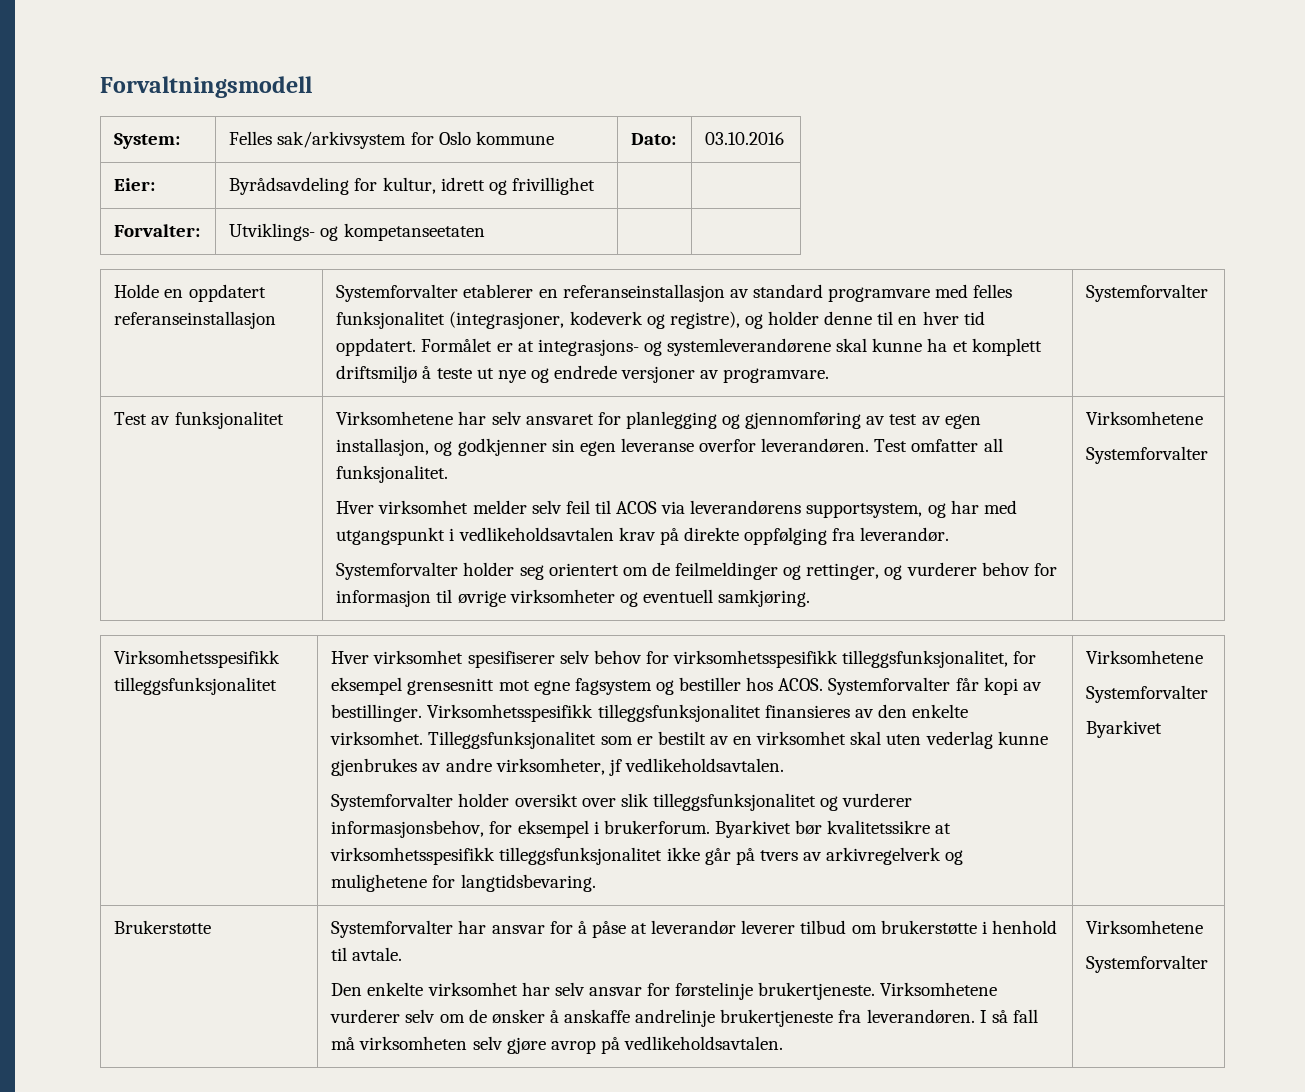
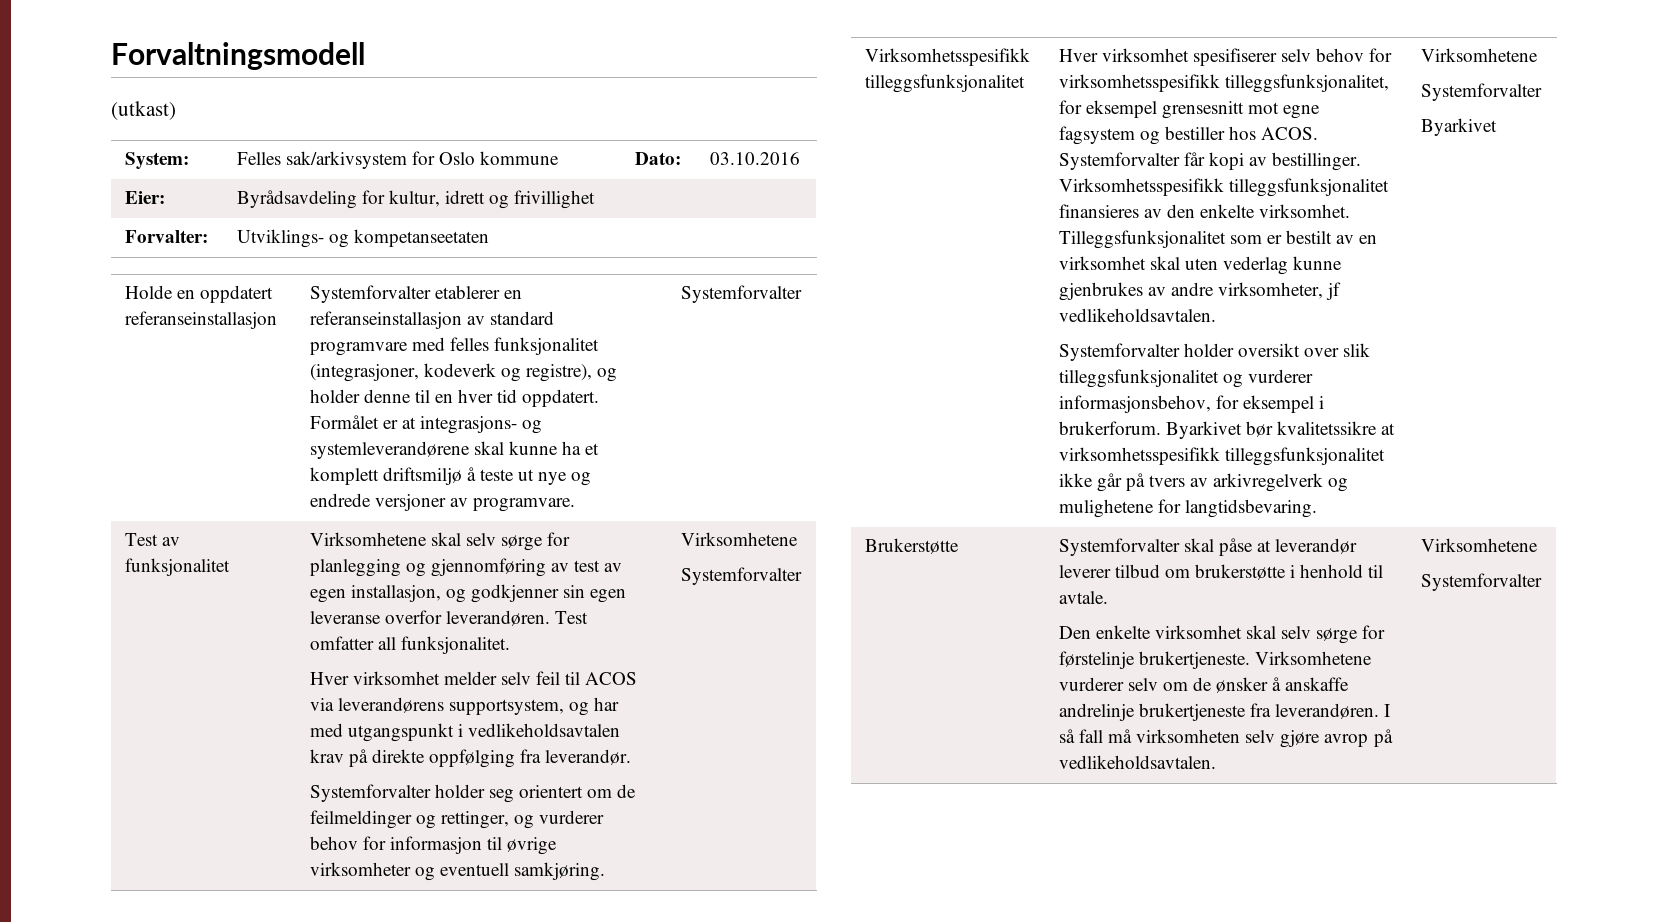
+ (utkast)
- Virksomhetene har selv ansvaret for planlegging og gjennomføring av test av egen installasjon, og godkjenner sin egen leveranse overfor leverandøren.
+ Virksomhetene skal selv sørge for planlegging og gjennomføring av test av egen installasjon, og godkjenner sin egen leveranse overfor leverandøren.
- Systemforvalter har ansvar for å påse at leverandør leverer tilbud om brukerstøtte i henhold til avtale.
+ Systemforvalter skal påse at leverandør leverer tilbud om brukerstøtte i henhold til avtale.
- Den enkelte virksomhet har selv ansvar for førstelinje brukertjeneste.
+ Den enkelte virksomhet skal selv sørge for førstelinje brukertjeneste.

